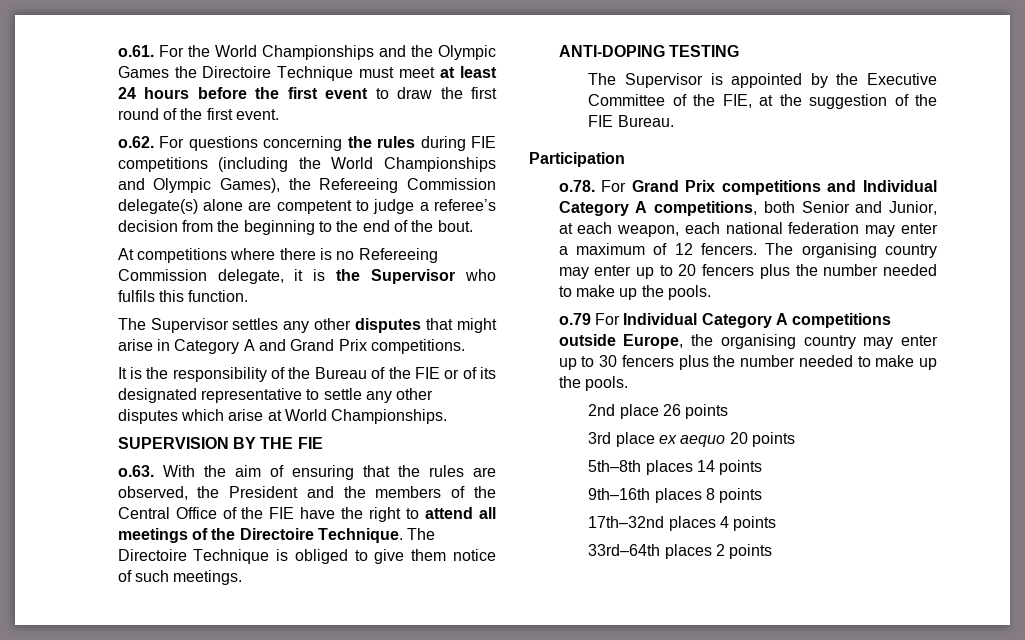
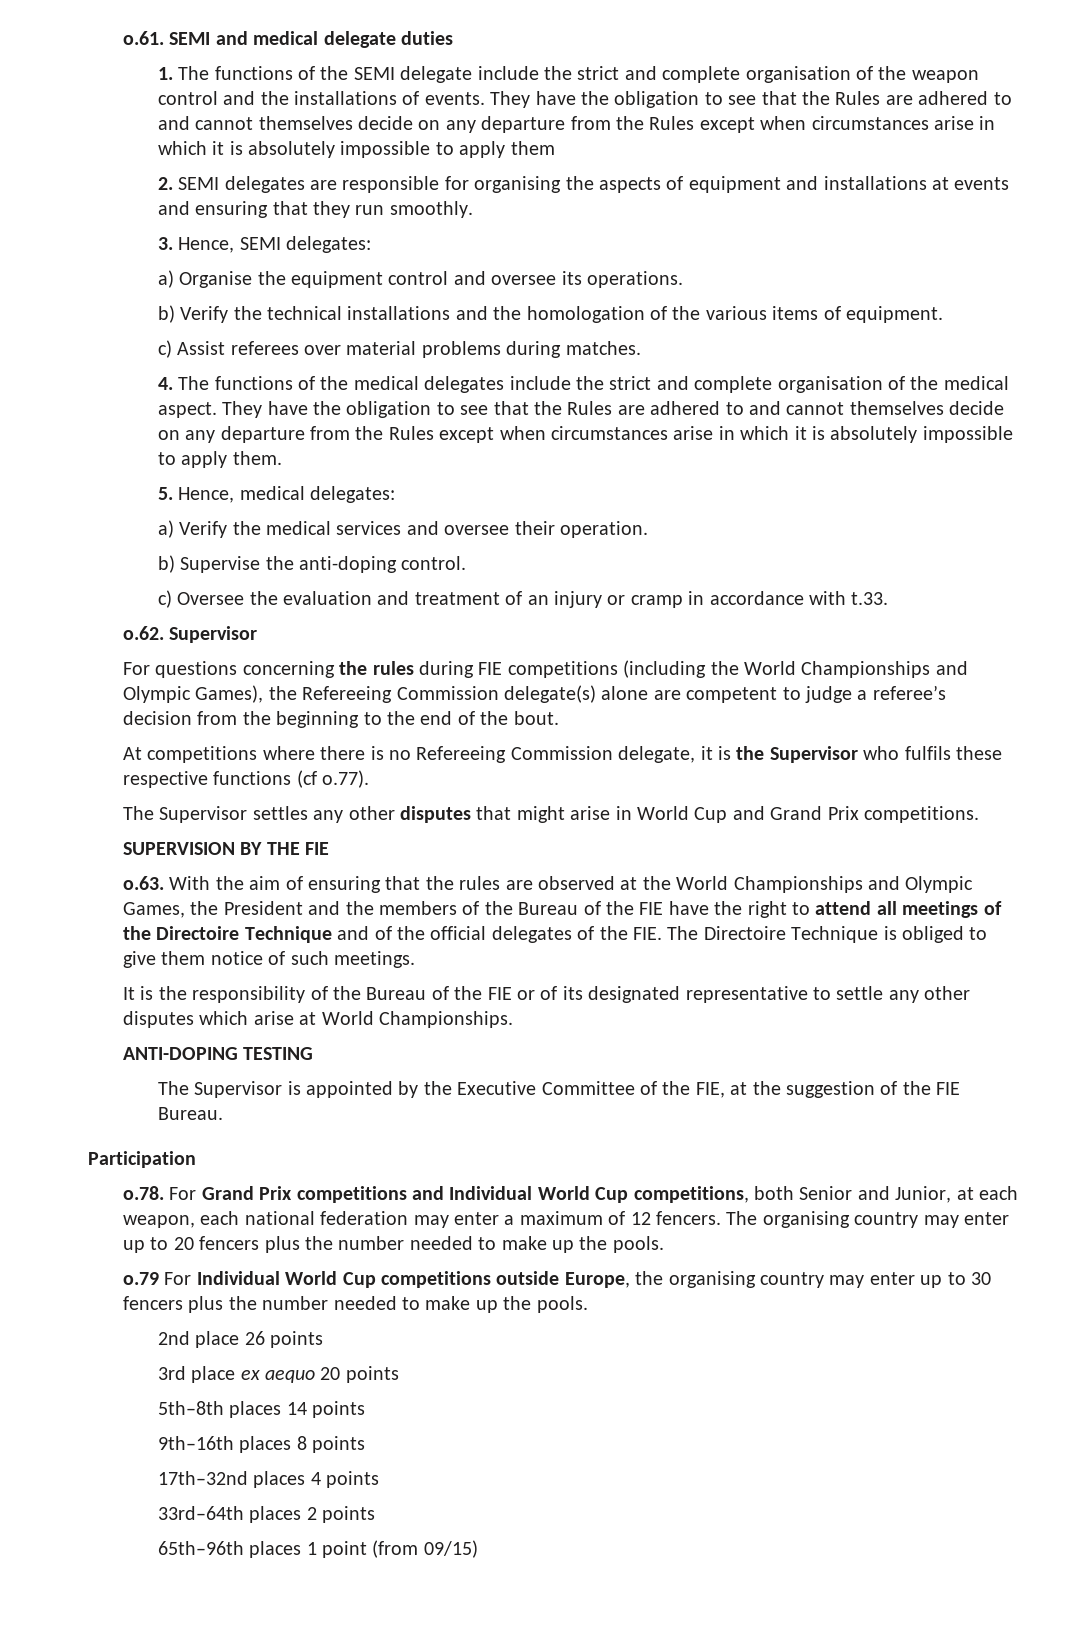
- o.61. For the World Championships and the Olympic Games the Directoire Technique must meet at least 24 hours before the first event to draw the first round of the first event.
+ o.61. SEMI and medical delegate duties
+ 1. The functions of the SEMI delegate include the strict and complete organisation of the weapon control and the installations of events. They have the obligation to see that the Rules are adhered to and cannot themselves decide on any departure from the Rules except when circumstances arise in which it is absolutely impossible to apply them
+ 2. SEMI delegates are responsible for organising the aspects of equipment and installations at events and ensuring that they run smoothly.
+ 3. Hence, SEMI delegates:
+ a) Organise the equipment control and oversee its operations.
+ b) Verify the technical installations and the homologation of the various items of equipment.
+ c) Assist referees over material problems during matches.
+ 4. The functions of the medical delegates include the strict and complete organisation of the medical aspect. They have the obligation to see that the Rules are adhered to and cannot themselves decide on any departure from the Rules except when circumstances arise in which it is absolutely impossible to apply them.
+ 5. Hence, medical delegates:
+ a) Verify the medical services and oversee their operation.
+ b) Supervise the anti-doping control.
+ c) Oversee the evaluation and treatment of an injury or cramp in accordance with t.33.
- o.62. For questions concerning the rules during FIE competitions (including the World Championships and Olympic Games), the Refereeing Commission delegate(s) alone are competent to judge a referee’s decision from the beginning to the end of the bout.
+ o.62. Supervisor
+ For questions concerning the rules during FIE competitions (including the World Championships and Olympic Games), the Refereeing Commission delegate(s) alone are competent to judge a referee’s decision from the beginning to the end of the bout.
- At competitions where there is no Refereeing Commission delegate, it is the Supervisor who fulfils this function.
+ At competitions where there is no Refereeing Commission delegate, it is the Supervisor who fulfils these respective functions (cf o.77).
- The Supervisor settles any other disputes that might arise in Category A and Grand Prix competitions.
+ The Supervisor settles any other disputes that might arise in World Cup and Grand Prix competitions.
+ SUPERVISION BY THE FIE
+ o.63. With the aim of ensuring that the rules are observed at the World Championships and Olympic Games, the President and the members of the Bureau of the FIE have the right to attend all meetings of the Directoire Technique and of the official delegates of the FIE. The Directoire Technique is obliged to give them notice of such meetings.
- SUPERVISION BY THE FIE
- o.63. With the aim of ensuring that the rules are observed, the President and the members of the Central Office of the FIE have the right to attend all meetings of the Directoire Technique. The Directoire Technique is obliged to give them notice of such meetings.
- o.78. For Grand Prix competitions and Individual Category A competitions, both Senior and Junior, at each weapon, each national federation may enter a maximum of 12 fencers.
+ o.78. For Grand Prix competitions and Individual World Cup competitions, both Senior and Junior, at each weapon, each national federation may enter a maximum of 12 fencers.
- o.79 For Individual Category A competitions outside Europe, the organising country may enter up to 30 fencers plus the number needed to make up the pools.
+ o.79 For Individual World Cup competitions outside Europe, the organising country may enter up to 30 fencers plus the number needed to make up the pools.
+ 65th–96th places 1 point (from 09/15)

